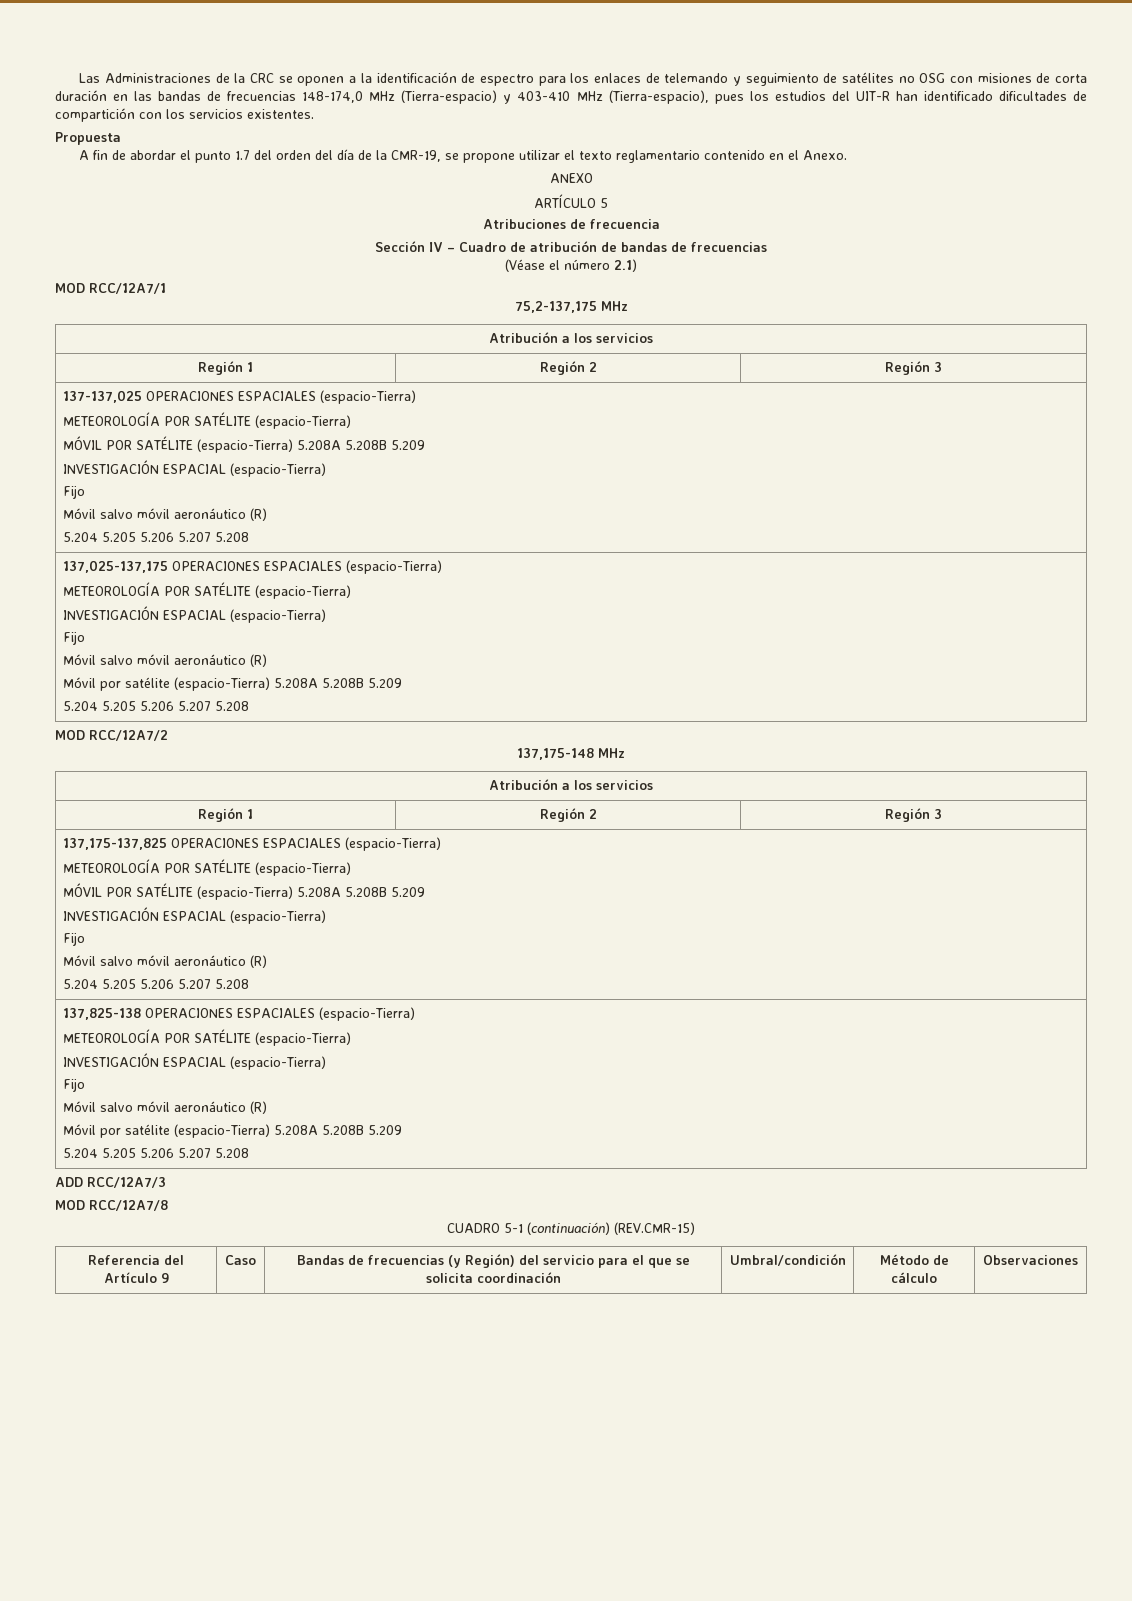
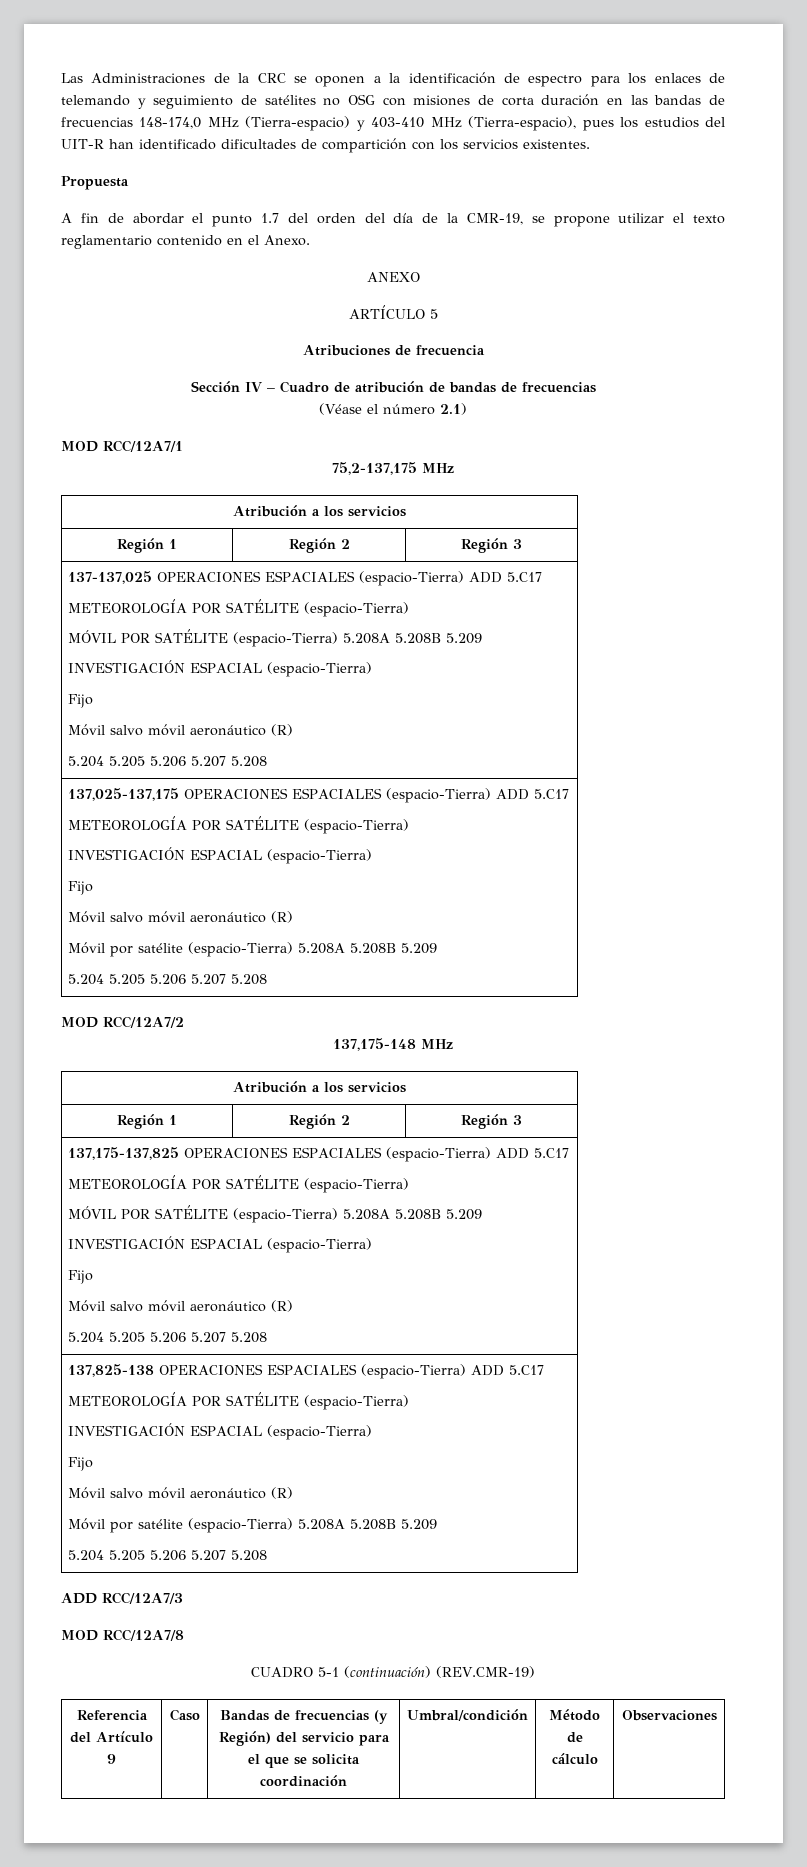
- 137-137,025 OPERACIONES ESPACIALES (espacio-Tierra)
+ 137-137,025 OPERACIONES ESPACIALES (espacio-Tierra) ADD 5.C17
- 137,025-137,175 OPERACIONES ESPACIALES (espacio-Tierra)
+ 137,025-137,175 OPERACIONES ESPACIALES (espacio-Tierra) ADD 5.C17
- 137,175-137,825 OPERACIONES ESPACIALES (espacio-Tierra)
+ 137,175-137,825 OPERACIONES ESPACIALES (espacio-Tierra) ADD 5.C17
- 137,825-138 OPERACIONES ESPACIALES (espacio-Tierra)
+ 137,825-138 OPERACIONES ESPACIALES (espacio-Tierra) ADD 5.C17
- CUADRO 5-1 (continuación) (REV.CMR-15)
+ CUADRO 5-1 (continuación) (REV.CMR-19)

